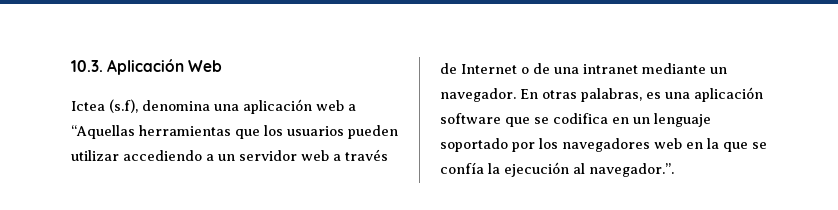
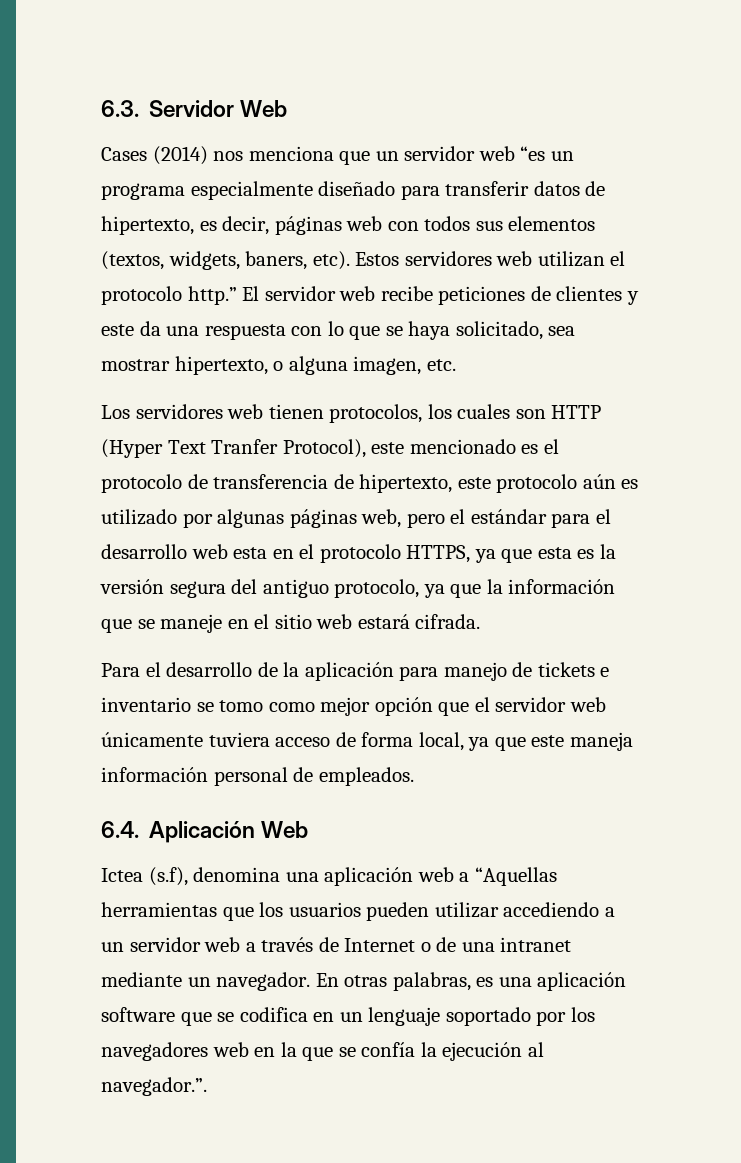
- 10.3. Aplicación Web
+ 6.3. Servidor Web
+ Cases (2014) nos menciona que un servidor web “es un programa especialmente diseñado para transferir datos de hipertexto, es decir, páginas web con todos sus elementos (textos, widgets, baners, etc). Estos servidores web utilizan el protocolo http.” El servidor web recibe peticiones de clientes y este da una respuesta con lo que se haya solicitado, sea mostrar hipertexto, o alguna imagen, etc.
+ Los servidores web tienen protocolos, los cuales son HTTP (Hyper Text Tranfer Protocol), este mencionado es el protocolo de transferencia de hipertexto, este protocolo aún es utilizado por algunas páginas web, pero el estándar para el desarrollo web esta en el protocolo HTTPS, ya que esta es la versión segura del antiguo protocolo, ya que la información que se maneje en el sitio web estará cifrada.
+ Para el desarrollo de la aplicación para manejo de tickets e inventario se tomo como mejor opción que el servidor web únicamente tuviera acceso de forma local, ya que este maneja información personal de empleados.
+ 6.4. Aplicación Web

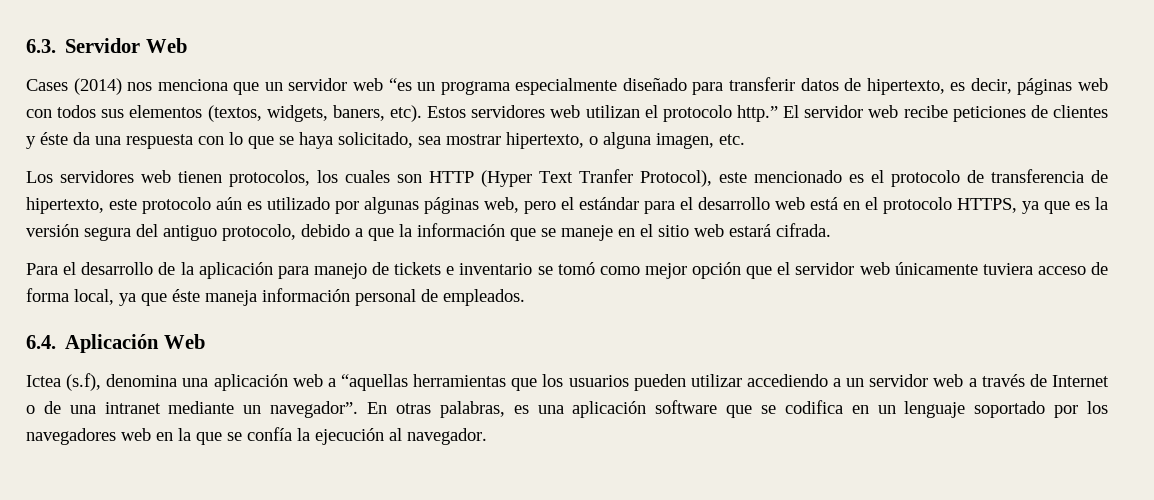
- El servidor web recibe peticiones de clientes y este da una respuesta con lo que se haya solicitado, sea mostrar hipertexto, o alguna imagen, etc.
+ El servidor web recibe peticiones de clientes y éste da una respuesta con lo que se haya solicitado, sea mostrar hipertexto, o alguna imagen, etc.
- Los servidores web tienen protocolos, los cuales son HTTP (Hyper Text Tranfer Protocol), este mencionado es el protocolo de transferencia de hipertexto, este protocolo aún es utilizado por algunas páginas web, pero el estándar para el desarrollo web esta en el protocolo HTTPS, ya que esta es la versión segura del antiguo protocolo, ya que la información que se maneje en el sitio web estará cifrada.
+ Los servidores web tienen protocolos, los cuales son HTTP (Hyper Text Tranfer Protocol), este mencionado es el protocolo de transferencia de hipertexto, este protocolo aún es utilizado por algunas páginas web, pero el estándar para el desarrollo web está en el protocolo HTTPS, ya que es la versión segura del antiguo protocolo, debido a que la información que se maneje en el sitio web estará cifrada.
- Para el desarrollo de la aplicación para manejo de tickets e inventario se tomo como mejor opción que el servidor web únicamente tuviera acceso de forma local, ya que este maneja información personal de empleados.
+ Para el desarrollo de la aplicación para manejo de tickets e inventario se tomó como mejor opción que el servidor web únicamente tuviera acceso de forma local, ya que éste maneja información personal de empleados.
- Ictea (s.f), denomina una aplicación web a “Aquellas herramientas que los usuarios pueden utilizar accediendo a un servidor web a través de Internet o de una intranet mediante un navegador.
+ Ictea (s.f), denomina una aplicación web a “aquellas herramientas que los usuarios pueden utilizar accediendo a un servidor web a través de Internet o de una intranet mediante un navegador”.
- En otras palabras, es una aplicación software que se codifica en un lenguaje soportado por los navegadores web en la que se confía la ejecución al navegador.”.
+ En otras palabras, es una aplicación software que se codifica en un lenguaje soportado por los navegadores web en la que se confía la ejecución al navegador.

